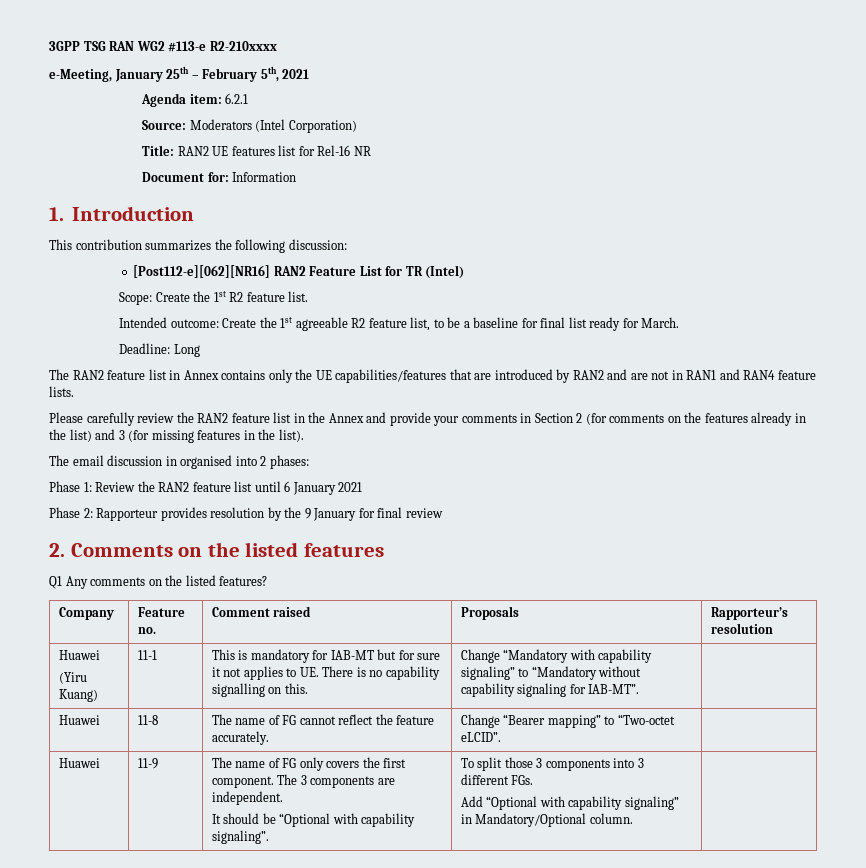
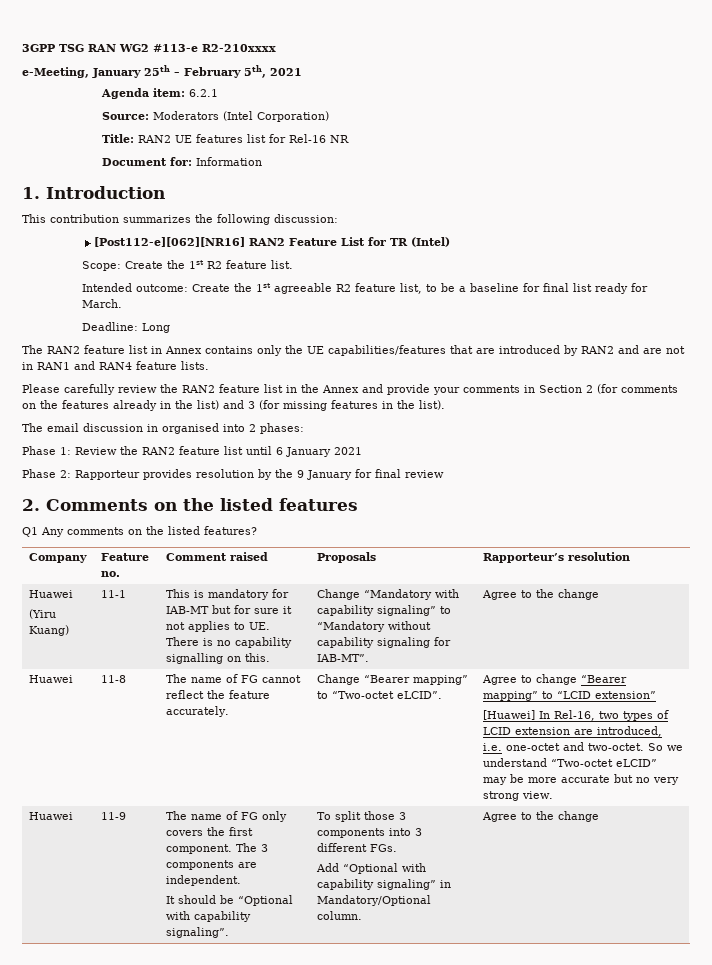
  Company | Feature no. | Comment raised | Proposals | Rapporteur’s resolution
  Huawei
- (Yiru Kuang) | 11-1 | This is mandatory for IAB-MT but for sure it not applies to UE. There is no capability signalling on this. | Change “Mandatory with capability signaling” to “Mandatory without capability signaling for IAB-MT”. |
+ (Yiru Kuang) | 11-1 | This is mandatory for IAB-MT but for sure it not applies to UE. There is no capability signalling on this. | Change “Mandatory with capability signaling” to “Mandatory without capability signaling for IAB-MT”. | Agree to the change
+ Agree to change “Bearer mapping” to “LCID extension”
+ [Huawei] In Rel-16, two types of LCID extension are introduced, i.e. one-octet and two-octet. So we understand “Two-octet eLCID” may be more accurate but no very strong view.
- Add “Optional with capability signaling” in Mandatory/Optional column.
+ Add “Optional with capability signaling” in Mandatory/Optional column. | Agree to the change

